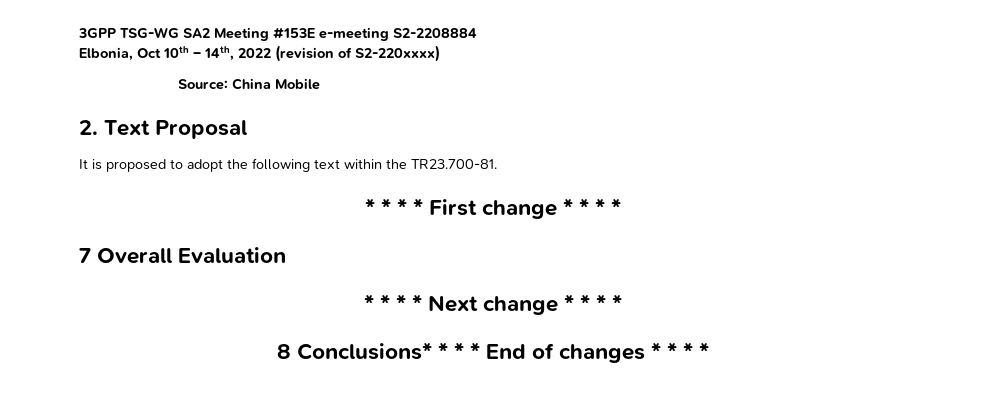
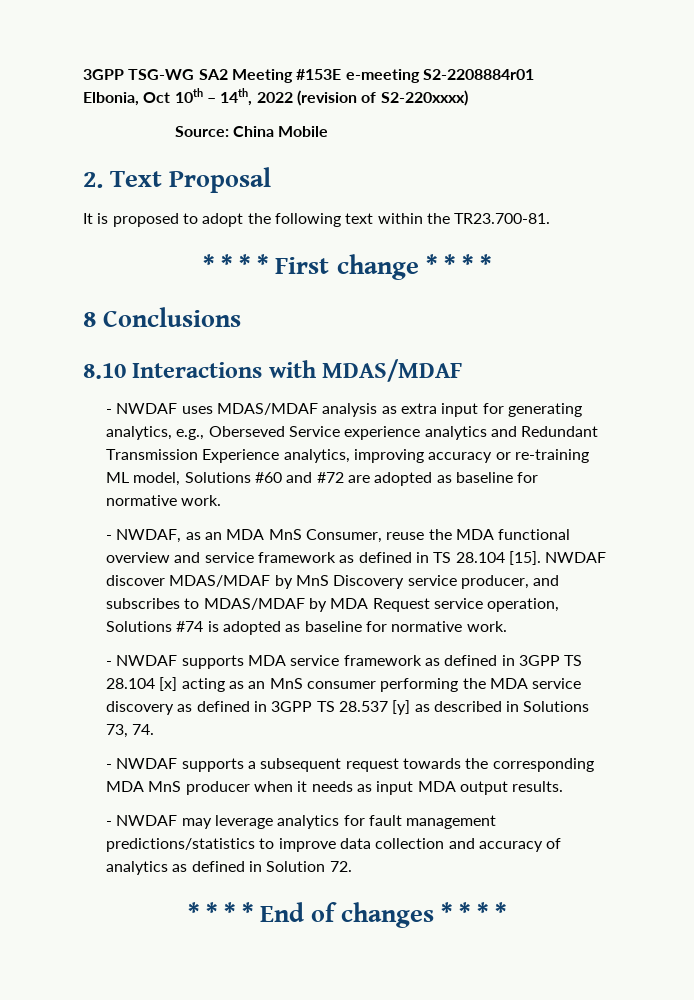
- 3GPP TSG-WG SA2 Meeting #153E e-meeting S2-2208884
+ 3GPP TSG-WG SA2 Meeting #153E e-meeting S2-2208884r01
- 7 Overall Evaluation
- * * * * Next change * * * *
- 8 Conclusions* * * * End of changes * * * *
+ 8 Conclusions
+ 8.10 Interactions with MDAS/MDAF
+ - NWDAF uses MDAS/MDAF analysis as extra input for generating analytics, e.g., Oberseved Service experience analytics and Redundant Transmission Experience analytics, improving accuracy or re-training ML model, Solutions #60 and #72 are adopted as baseline for normative work.
+ - NWDAF, as an MDA MnS Consumer, reuse the MDA functional overview and service framework as defined in TS 28.104 [15]. NWDAF discover MDAS/MDAF by MnS Discovery service producer, and subscribes to MDAS/MDAF by MDA Request service operation, Solutions #74 is adopted as baseline for normative work.
+ - NWDAF supports MDA service framework as defined in 3GPP TS 28.104 [x] acting as an MnS consumer performing the MDA service discovery as defined in 3GPP TS 28.537 [y] as described in Solutions 73, 74.
+ - NWDAF supports a subsequent request towards the corresponding MDA MnS producer when it needs as input MDA output results.
+ - NWDAF may leverage analytics for fault management predictions/statistics to improve data collection and accuracy of analytics as defined in Solution 72.
+ * * * * End of changes * * * *

